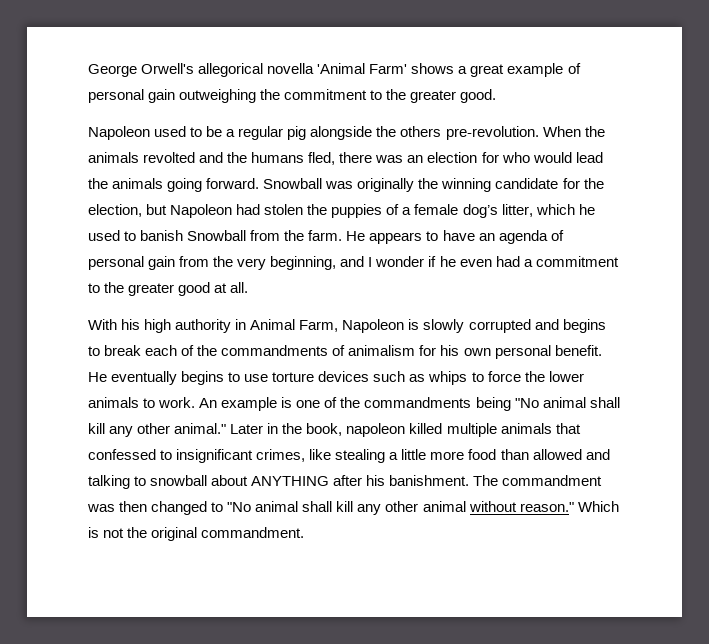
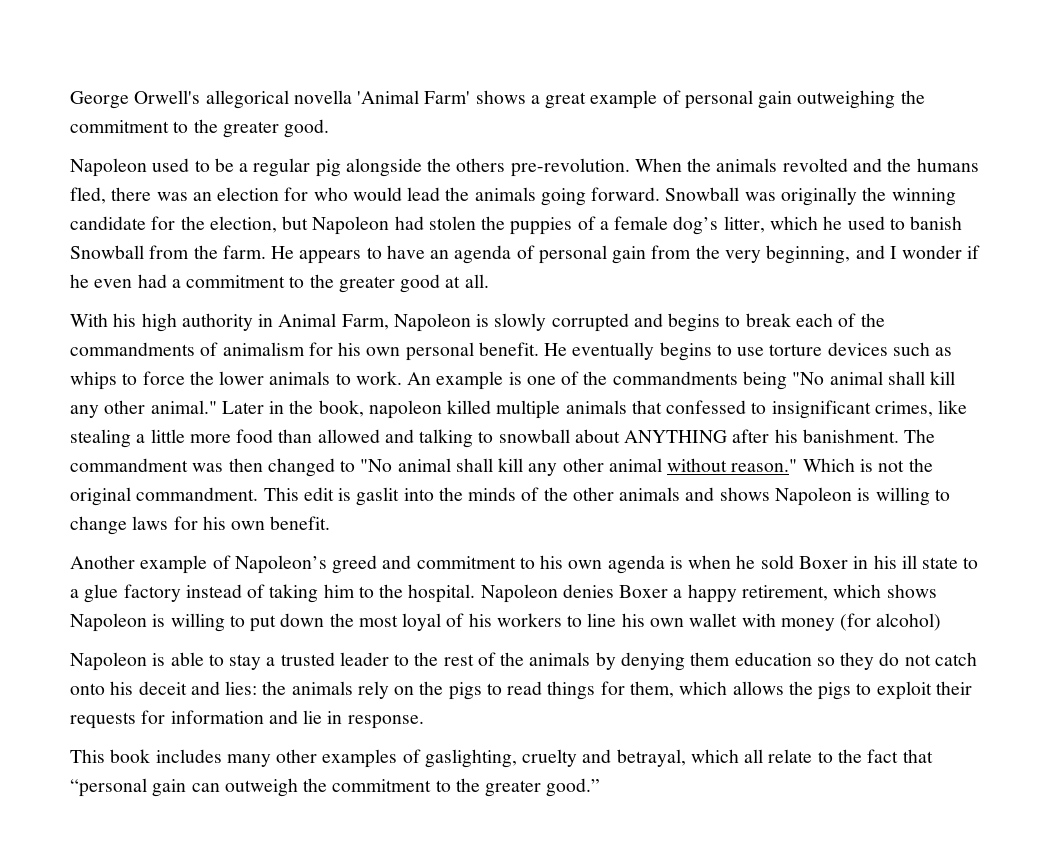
+ This edit is gaslit into the minds of the other animals and shows Napoleon is willing to change laws for his own benefit.
+ Another example of Napoleon’s greed and commitment to his own agenda is when he sold Boxer in his ill state to a glue factory instead of taking him to the hospital. Napoleon denies Boxer a happy retirement, which shows Napoleon is willing to put down the most loyal of his workers to line his own wallet with money (for alcohol)
+ Napoleon is able to stay a trusted leader to the rest of the animals by denying them education so they do not catch onto his deceit and lies: the animals rely on the pigs to read things for them, which allows the pigs to exploit their requests for information and lie in response.
+ This book includes many other examples of gaslighting, cruelty and betrayal, which all relate to the fact that “personal gain can outweigh the commitment to the greater good.”

